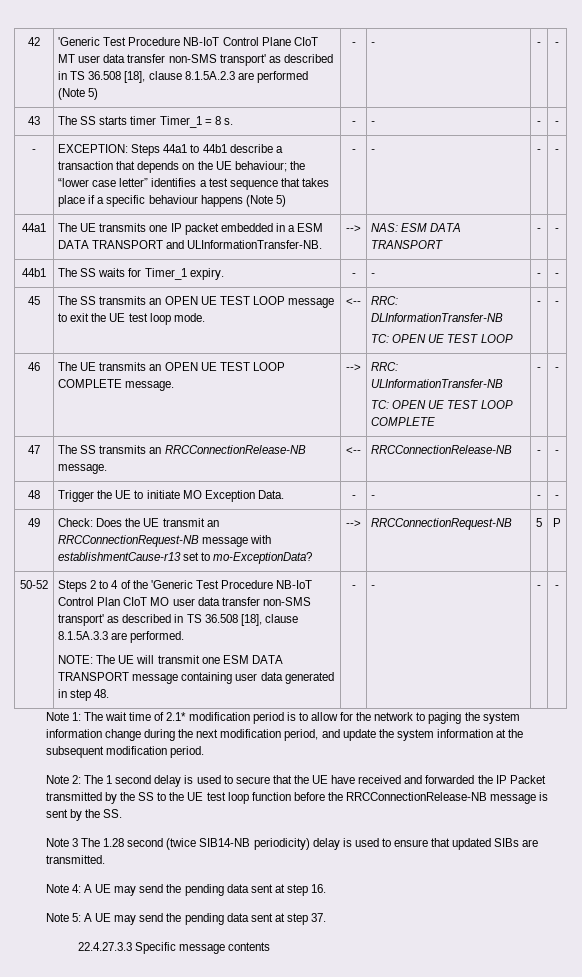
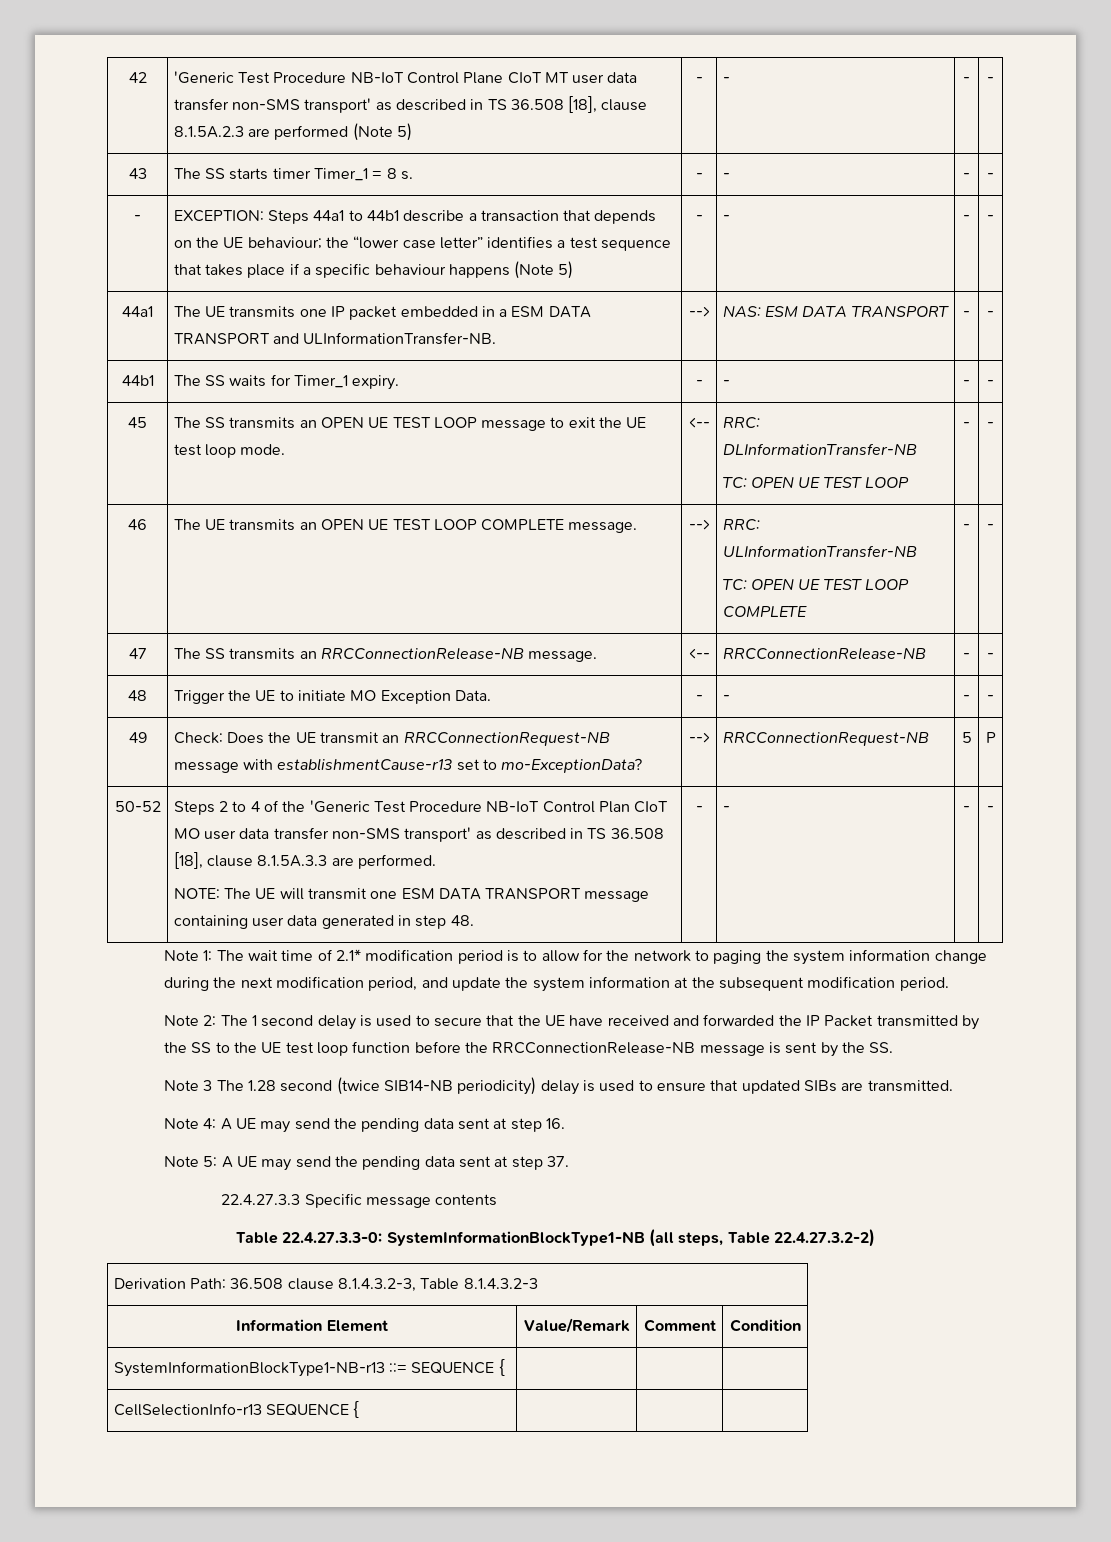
+ Table 22.4.27.3.3-0: SystemInformationBlockType1-NB (all steps, Table 22.4.27.3.2-2)
+ Derivation Path: 36.508 clause 8.1.4.3.2-3, Table 8.1.4.3.2-3
+ Information Element | Value/Remark | Comment | Condition
+ SystemInformationBlockType1-NB-r13 ::= SEQUENCE { | | |
+ CellSelectionInfo-r13 SEQUENCE { | | |

